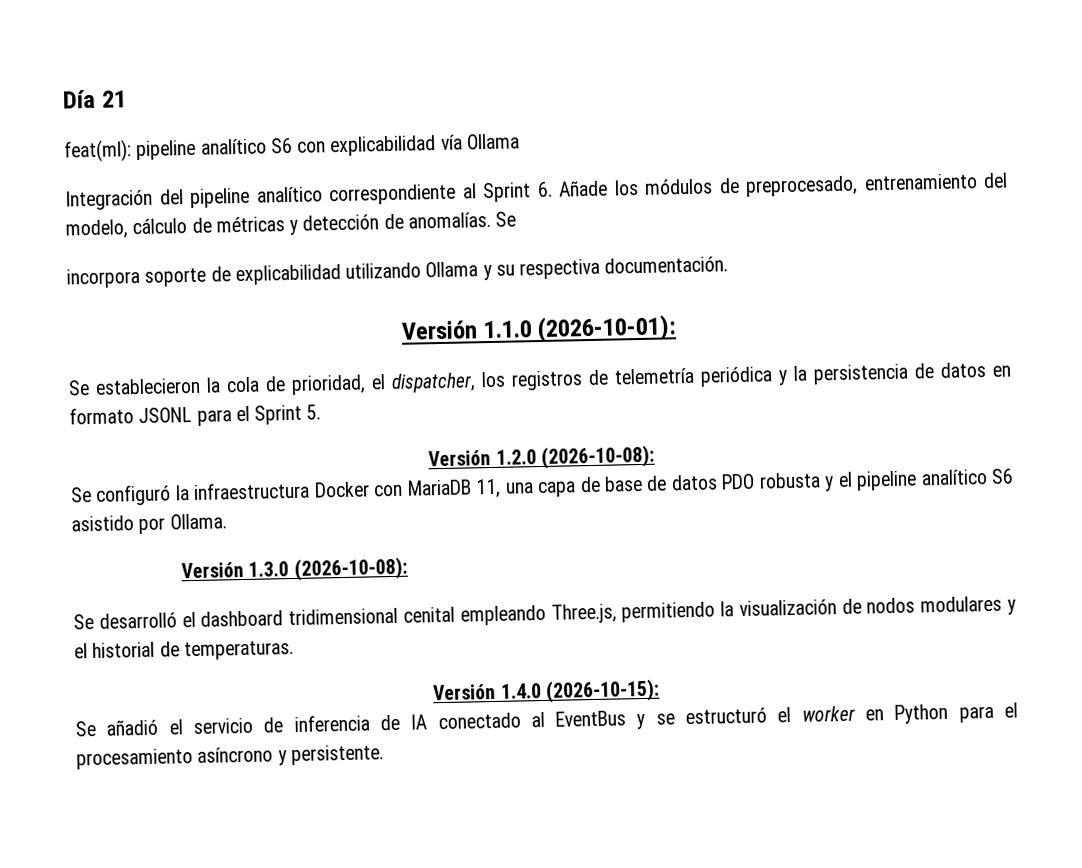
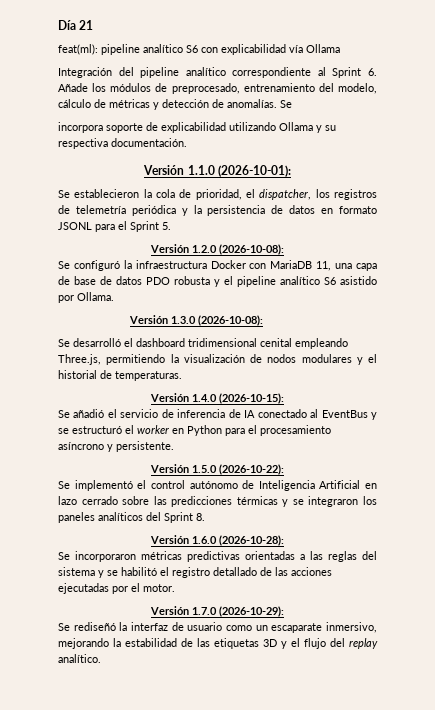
+ Versión 1.5.0 (2026-10-22):
+ Se implementó el control autónomo de Inteligencia Artificial en lazo cerrado sobre las predicciones térmicas y se integraron los paneles analíticos del Sprint 8.
+ Versión 1.6.0 (2026-10-28):
+ Se incorporaron métricas predictivas orientadas a las reglas del sistema y se habilitó el registro detallado de las acciones ejecutadas por el motor.
+ Versión 1.7.0 (2026-10-29):
+ Se rediseñó la interfaz de usuario como un escaparate inmersivo, mejorando la estabilidad de las etiquetas 3D y el flujo del replay analítico.

